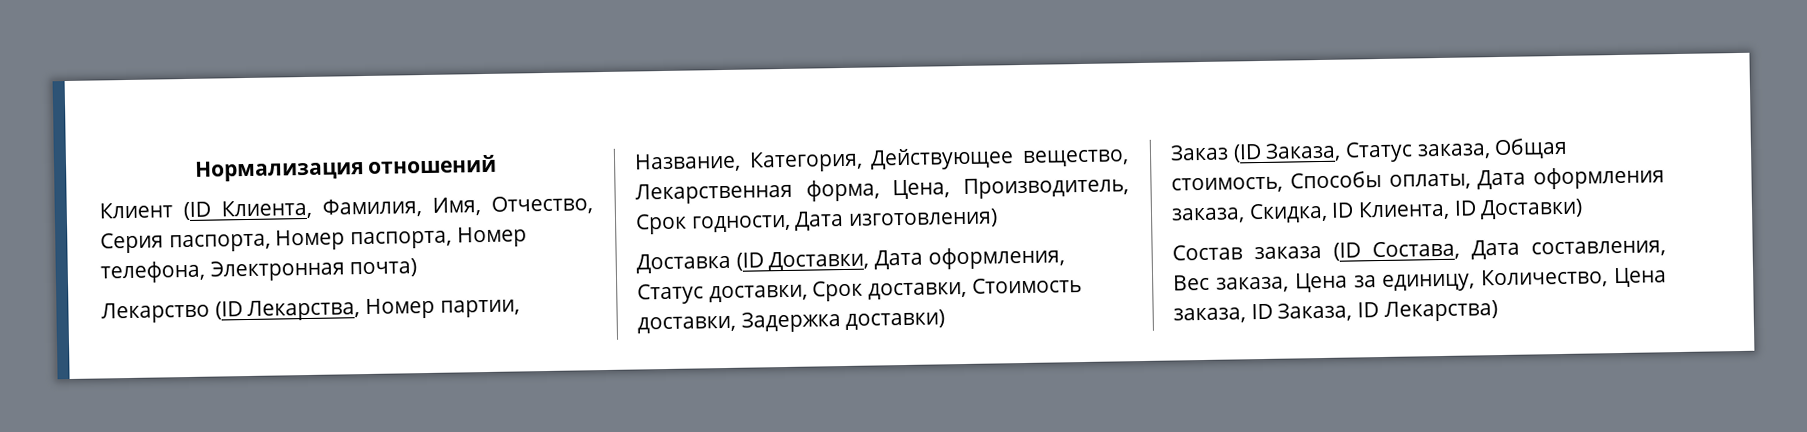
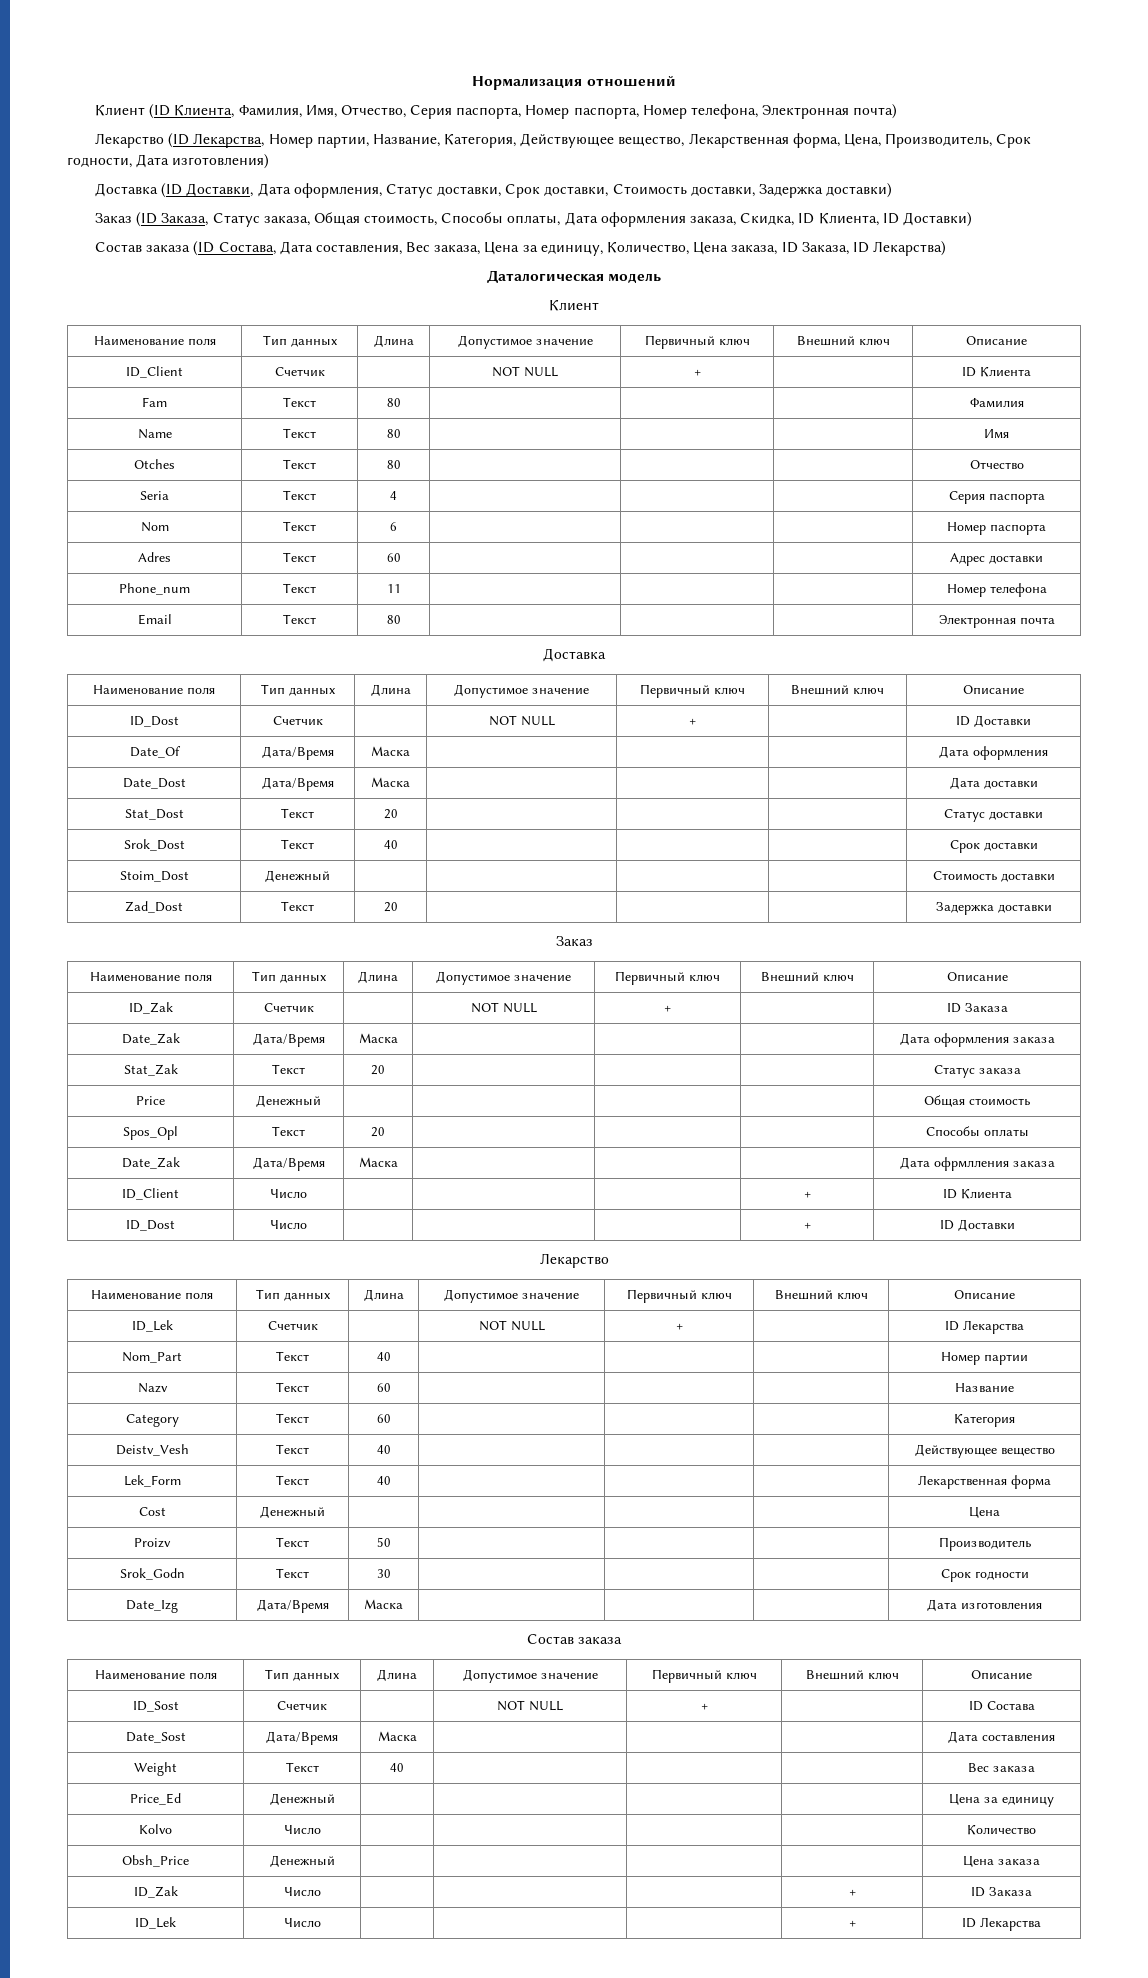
+ Даталогическая модель
+ Клиент
+ Наименование поля | Тип данных | Длина | Допустимое значение | Первичный ключ | Внешний ключ | Описание
+ ID_Client | Счетчик | | NOT NULL | + | | ID Клиента
+ Fam | Текст | 80 | | | | Фамилия
+ Name | Текст | 80 | | | | Имя
+ Otches | Текст | 80 | | | | Отчество
+ Seria | Текст | 4 | | | | Серия паспорта
+ Nom | Текст | 6 | | | | Номер паспорта
+ Adres | Текст | 60 | | | | Адрес доставки
+ Phone_num | Текст | 11 | | | | Номер телефона
+ Email | Текст | 80 | | | | Электронная почта
+ Доставка
+ Наименование поля | Тип данных | Длина | Допустимое значение | Первичный ключ | Внешний ключ | Описание
+ ID_Dost | Счетчик | | NOT NULL | + | | ID Доставки
+ Date_Of | Дата/Время | Маска | | | | Дата оформления
+ Date_Dost | Дата/Время | Маска | | | | Дата доставки
+ Stat_Dost | Текст | 20 | | | | Статус доставки
+ Srok_Dost | Текст | 40 | | | | Срок доставки
+ Stoim_Dost | Денежный | | | | | Стоимость доставки
+ Zad_Dost | Текст | 20 | | | | Задержка доставки
+ Заказ
+ Наименование поля | Тип данных | Длина | Допустимое значение | Первичный ключ | Внешний ключ | Описание
+ ID_Zak | Счетчик | | NOT NULL | + | | ID Заказа
+ Date_Zak | Дата/Время | Маска | | | | Дата оформления заказа
+ Stat_Zak | Текст | 20 | | | | Статус заказа
+ Price | Денежный | | | | | Общая стоимость
+ Spos_Opl | Текст | 20 | | | | Способы оплаты
+ Date_Zak | Дата/Время | Маска | | | | Дата офрмлления заказа
+ ID_Client | Число | | | | + | ID Клиента
+ ID_Dost | Число | | | | + | ID Доставки
+ Лекарство
+ Наименование поля | Тип данных | Длина | Допустимое значение | Первичный ключ | Внешний ключ | Описание
+ ID_Lek | Счетчик | | NOT NULL | + | | ID Лекарства
+ Nom_Part | Текст | 40 | | | | Номер партии
+ Nazv | Текст | 60 | | | | Название
+ Category | Текст | 60 | | | | Категория
+ Deistv_Vesh | Текст | 40 | | | | Действующее вещество
+ Lek_Form | Текст | 40 | | | | Лекарственная форма
+ Cost | Денежный | | | | | Цена
+ Proizv | Текст | 50 | | | | Производитель
+ Srok_Godn | Текст | 30 | | | | Срок годности
+ Date_Izg | Дата/Время | Маска | | | | Дата изготовления
+ Состав заказа
+ Наименование поля | Тип данных | Длина | Допустимое значение | Первичный ключ | Внешний ключ | Описание
+ ID_Sost | Счетчик | | NOT NULL | + | | ID Состава
+ Date_Sost | Дата/Время | Маска | | | | Дата составления
+ Weight | Текст | 40 | | | | Вес заказа
+ Price_Ed | Денежный | | | | | Цена за единицу
+ Kolvo | Число | | | | | Количество
+ Obsh_Price | Денежный | | | | | Цена заказа
+ ID_Zak | Число | | | | + | ID Заказа
+ ID_Lek | Число | | | | + | ID Лекарства

